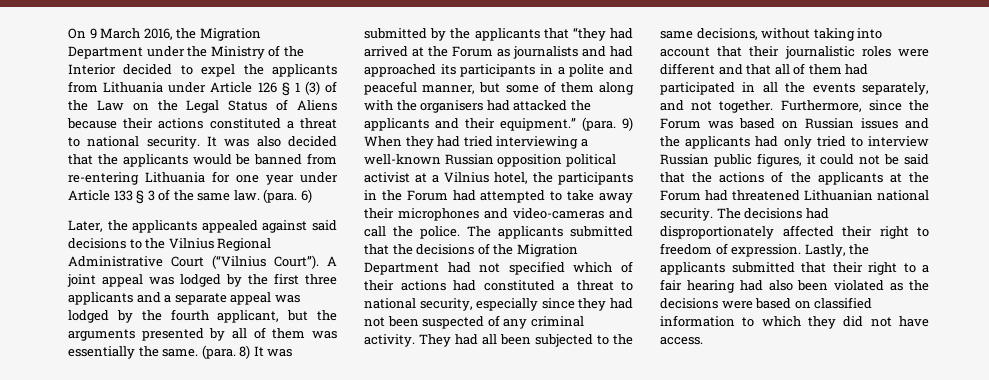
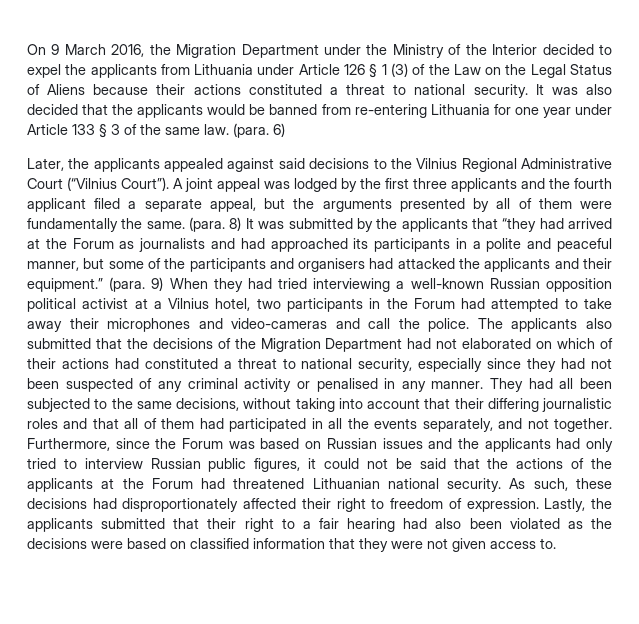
- A joint appeal was lodged by the first three applicants and a separate appeal was lodged by the fourth applicant, but the arguments presented by all of them was essentially the same.
+ A joint appeal was lodged by the first three applicants and the fourth applicant filed a separate appeal, but the arguments presented by all of them were fundamentally the same.
- (para. 8) It was submitted by the applicants that “they had arrived at the Forum as journalists and had approached its participants in a polite and peaceful manner, but some of them along with the organisers had attacked the applicants and their equipment.”
+ (para. 8) It was submitted by the applicants that “they had arrived at the Forum as journalists and had approached its participants in a polite and peaceful manner, but some of the participants and organisers had attacked the applicants and their equipment.”
- (para. 9) When they had tried interviewing a well-known Russian opposition political activist at a Vilnius hotel, the participants in the Forum had attempted to take away their microphones and video-cameras and call the police.
+ (para. 9) When they had tried interviewing a well-known Russian opposition political activist at a Vilnius hotel, two participants in the Forum had attempted to take away their microphones and video-cameras and call the police.
- The applicants submitted that the decisions of the Migration Department had not specified which of their actions had constituted a threat to national security, especially since they had not been suspected of any criminal activity.
+ The applicants also submitted that the decisions of the Migration Department had not elaborated on which of their actions had constituted a threat to national security, especially since they had not been suspected of any criminal activity or penalised in any manner.
- They had all been subjected to the same decisions, without taking into account that their journalistic roles were different and that all of them had participated in all the events separately, and not together.
+ They had all been subjected to the same decisions, without taking into account that their differing journalistic roles and that all of them had participated in all the events separately, and not together.
- The decisions had disproportionately affected their right to freedom of expression.
+ As such, these decisions had disproportionately affected their right to freedom of expression.
- Lastly, the applicants submitted that their right to a fair hearing had also been violated as the decisions were based on classified information to which they did not have access.
+ Lastly, the applicants submitted that their right to a fair hearing had also been violated as the decisions were based on classified information that they were not given access to.

